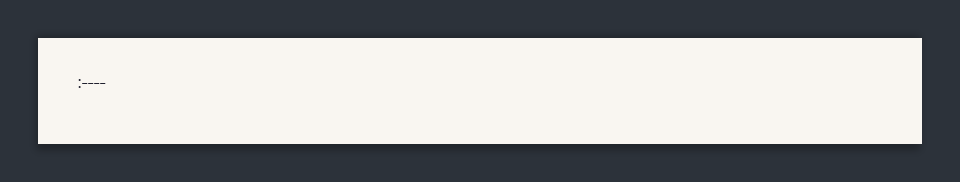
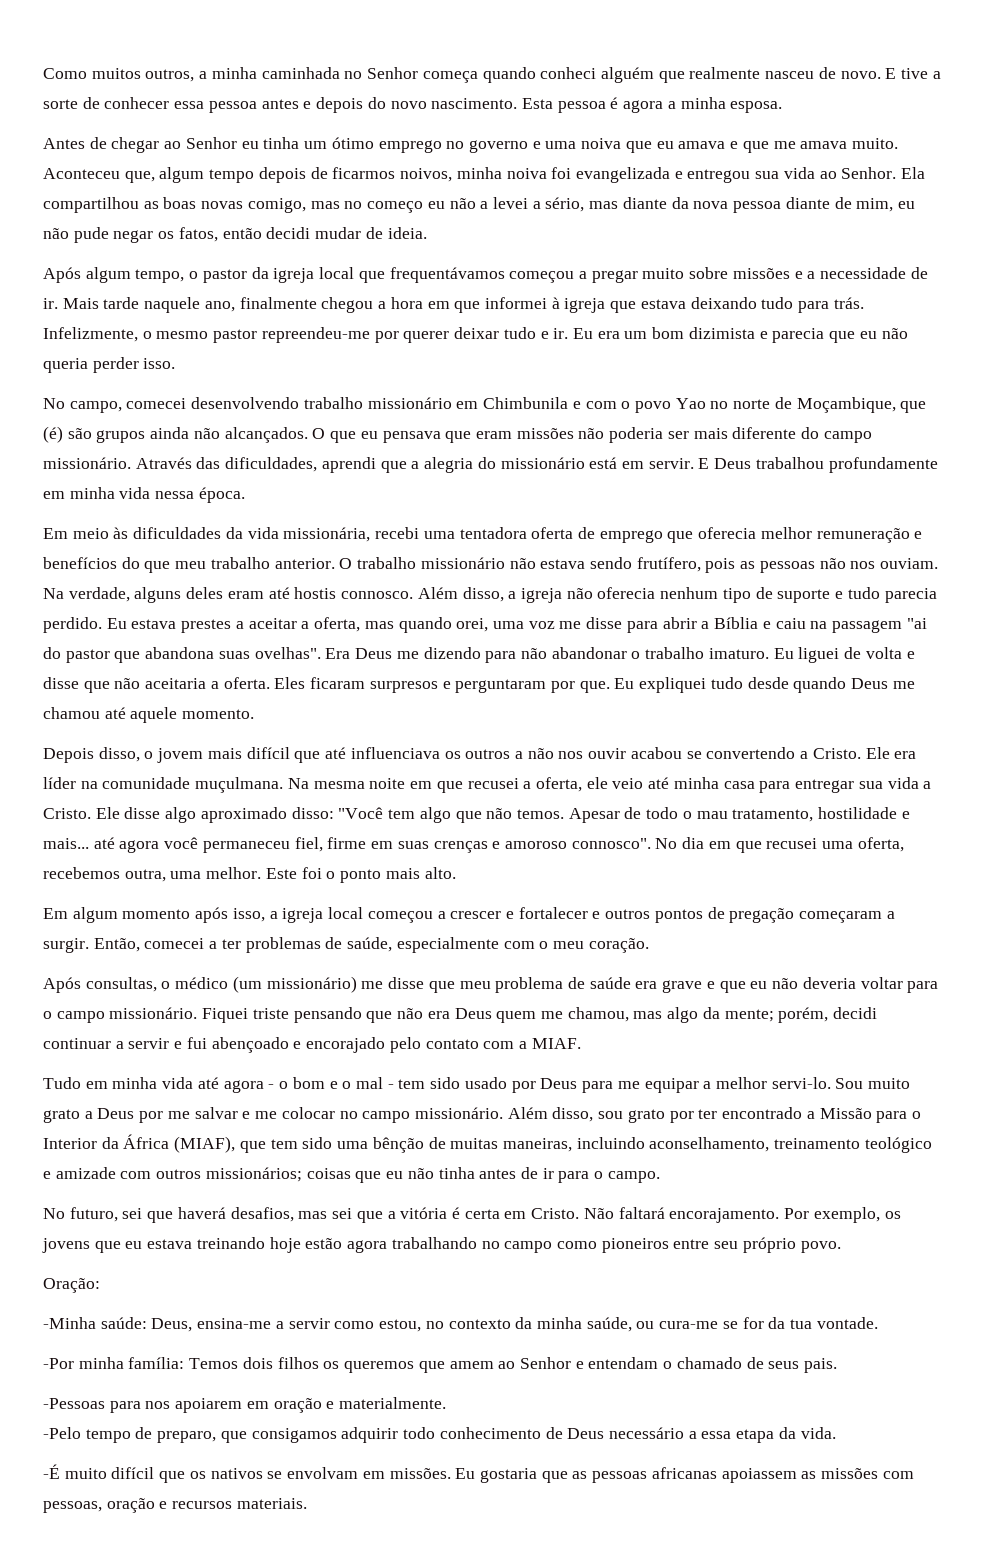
- :----
+ Como muitos outros, a minha caminhada no Senhor começa quando conheci alguém que realmente nasceu de novo. E tive a sorte de conhecer essa pessoa antes e depois do novo nascimento. Esta pessoa é agora a minha esposa.
+ Antes de chegar ao Senhor eu tinha um ótimo emprego no governo e uma noiva que eu amava e que me amava muito. Aconteceu que, algum tempo depois de ficarmos noivos, minha noiva foi evangelizada e entregou sua vida ao Senhor. Ela compartilhou as boas novas comigo, mas no começo eu não a levei a sério, mas diante da nova pessoa diante de mim, eu não pude negar os fatos, então decidi mudar de ideia.
+ Após algum tempo, o pastor da igreja local que frequentávamos começou a pregar muito sobre missões e a necessidade de ir. Mais tarde naquele ano, finalmente chegou a hora em que informei à igreja que estava deixando tudo para trás. Infelizmente, o mesmo pastor repreendeu-me por querer deixar tudo e ir. Eu era um bom dizimista e parecia que eu não queria perder isso.
+ No campo, comecei desenvolvendo trabalho missionário em Chimbunila e com o povo Yao no norte de Moçambique, que (é) são grupos ainda não alcançados. O que eu pensava que eram missões não poderia ser mais diferente do campo missionário. Através das dificuldades, aprendi que a alegria do missionário está em servir. E Deus trabalhou profundamente em minha vida nessa época.
+ Em meio às dificuldades da vida missionária, recebi uma tentadora oferta de emprego que oferecia melhor remuneração e benefícios do que meu trabalho anterior. O trabalho missionário não estava sendo frutífero, pois as pessoas não nos ouviam. Na verdade, alguns deles eram até hostis connosco. Além disso, a igreja não oferecia nenhum tipo de suporte e tudo parecia perdido. Eu estava prestes a aceitar a oferta, mas quando orei, uma voz me disse para abrir a Bíblia e caiu na passagem "ai do pastor que abandona suas ovelhas". Era Deus me dizendo para não abandonar o trabalho imaturo. Eu liguei de volta e disse que não aceitaria a oferta. Eles ficaram surpresos e perguntaram por que. Eu expliquei tudo desde quando Deus me chamou até aquele momento.
+ Depois disso, o jovem mais difícil que até influenciava os outros a não nos ouvir acabou se convertendo a Cristo. Ele era líder na comunidade muçulmana. Na mesma noite em que recusei a oferta, ele veio até minha casa para entregar sua vida a Cristo. Ele disse algo aproximado disso: "Você tem algo que não temos. Apesar de todo o mau tratamento, hostilidade e mais... até agora você permaneceu fiel, firme em suas crenças e amoroso connosco". No dia em que recusei uma oferta, recebemos outra, uma melhor. Este foi o ponto mais alto.
+ Em algum momento após isso, a igreja local começou a crescer e fortalecer e outros pontos de pregação começaram a surgir. Então, comecei a ter problemas de saúde, especialmente com o meu coração.
+ Após consultas, o médico (um missionário) me disse que meu problema de saúde era grave e que eu não deveria voltar para o campo missionário. Fiquei triste pensando que não era Deus quem me chamou, mas algo da mente; porém, decidi continuar a servir e fui abençoado e encorajado pelo contato com a MIAF.
+ Tudo em minha vida até agora - o bom e o mal - tem sido usado por Deus para me equipar a melhor servi-lo. Sou muito grato a Deus por me salvar e me colocar no campo missionário. Além disso, sou grato por ter encontrado a Missão para o Interior da África (MIAF), que tem sido uma bênção de muitas maneiras, incluindo aconselhamento, treinamento teológico e amizade com outros missionários; coisas que eu não tinha antes de ir para o campo.
+ No futuro, sei que haverá desafios, mas sei que a vitória é certa em Cristo. Não faltará encorajamento. Por exemplo, os jovens que eu estava treinando hoje estão agora trabalhando no campo como pioneiros entre seu próprio povo.
+ Oração:
+ -Minha saúde: Deus, ensina-me a servir como estou, no contexto da minha saúde, ou cura-me se for da tua vontade.
+ -Por minha família: Temos dois filhos os queremos que amem ao Senhor e entendam o chamado de seus pais.
+ -Pessoas para nos apoiarem em oração e materialmente.
+ -Pelo tempo de preparo, que consigamos adquirir todo conhecimento de Deus necessário a essa etapa da vida.
+ -É muito difícil que os nativos se envolvam em missões. Eu gostaria que as pessoas africanas apoiassem as missões com pessoas, oração e recursos materiais.

